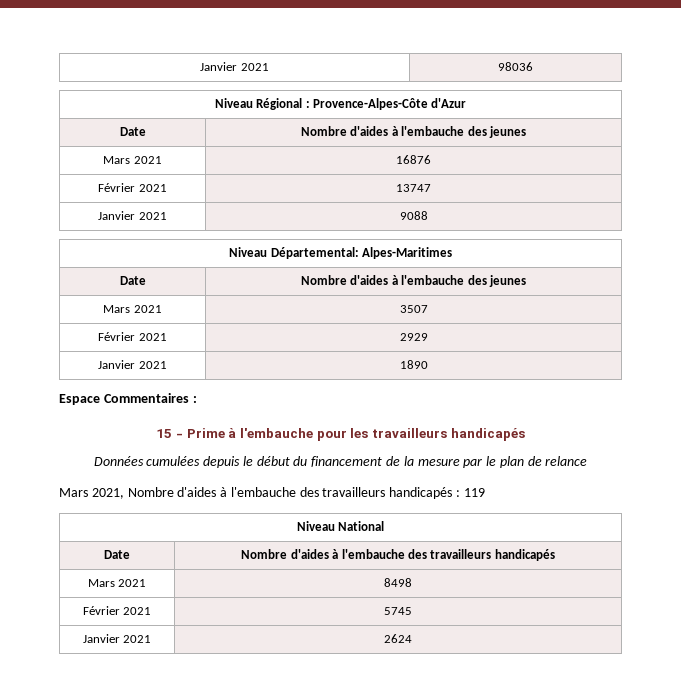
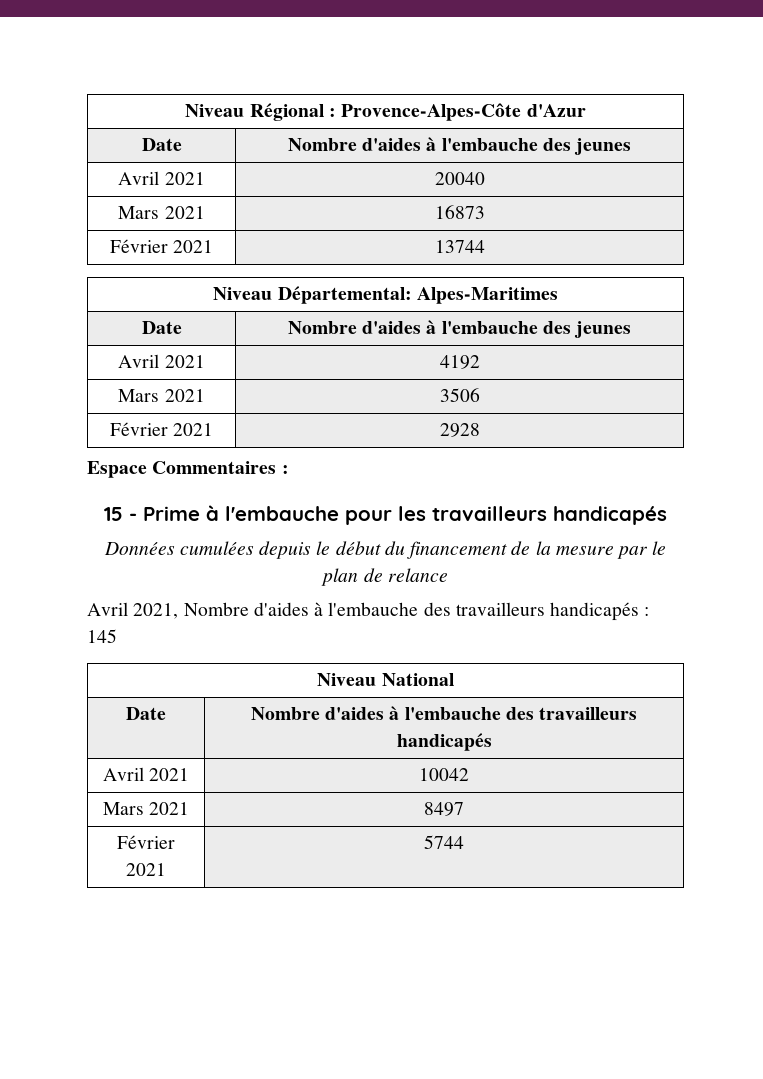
- Janvier 2021 | 98036
- Mars 2021 | 16876
- Février 2021 | 13747
- Janvier 2021 | 9088
+ Avril 2021 | 20040
+ Mars 2021 | 16873
+ Février 2021 | 13744
- Mars 2021 | 3507
- Février 2021 | 2929
- Janvier 2021 | 1890
+ Avril 2021 | 4192
+ Mars 2021 | 3506
+ Février 2021 | 2928
- Mars 2021, Nombre d'aides à l'embauche des travailleurs handicapés : 119
+ Avril 2021, Nombre d'aides à l'embauche des travailleurs handicapés : 145
- Mars 2021 | 8498
- Février 2021 | 5745
- Janvier 2021 | 2624
+ Avril 2021 | 10042
+ Mars 2021 | 8497
+ Février 2021 | 5744

